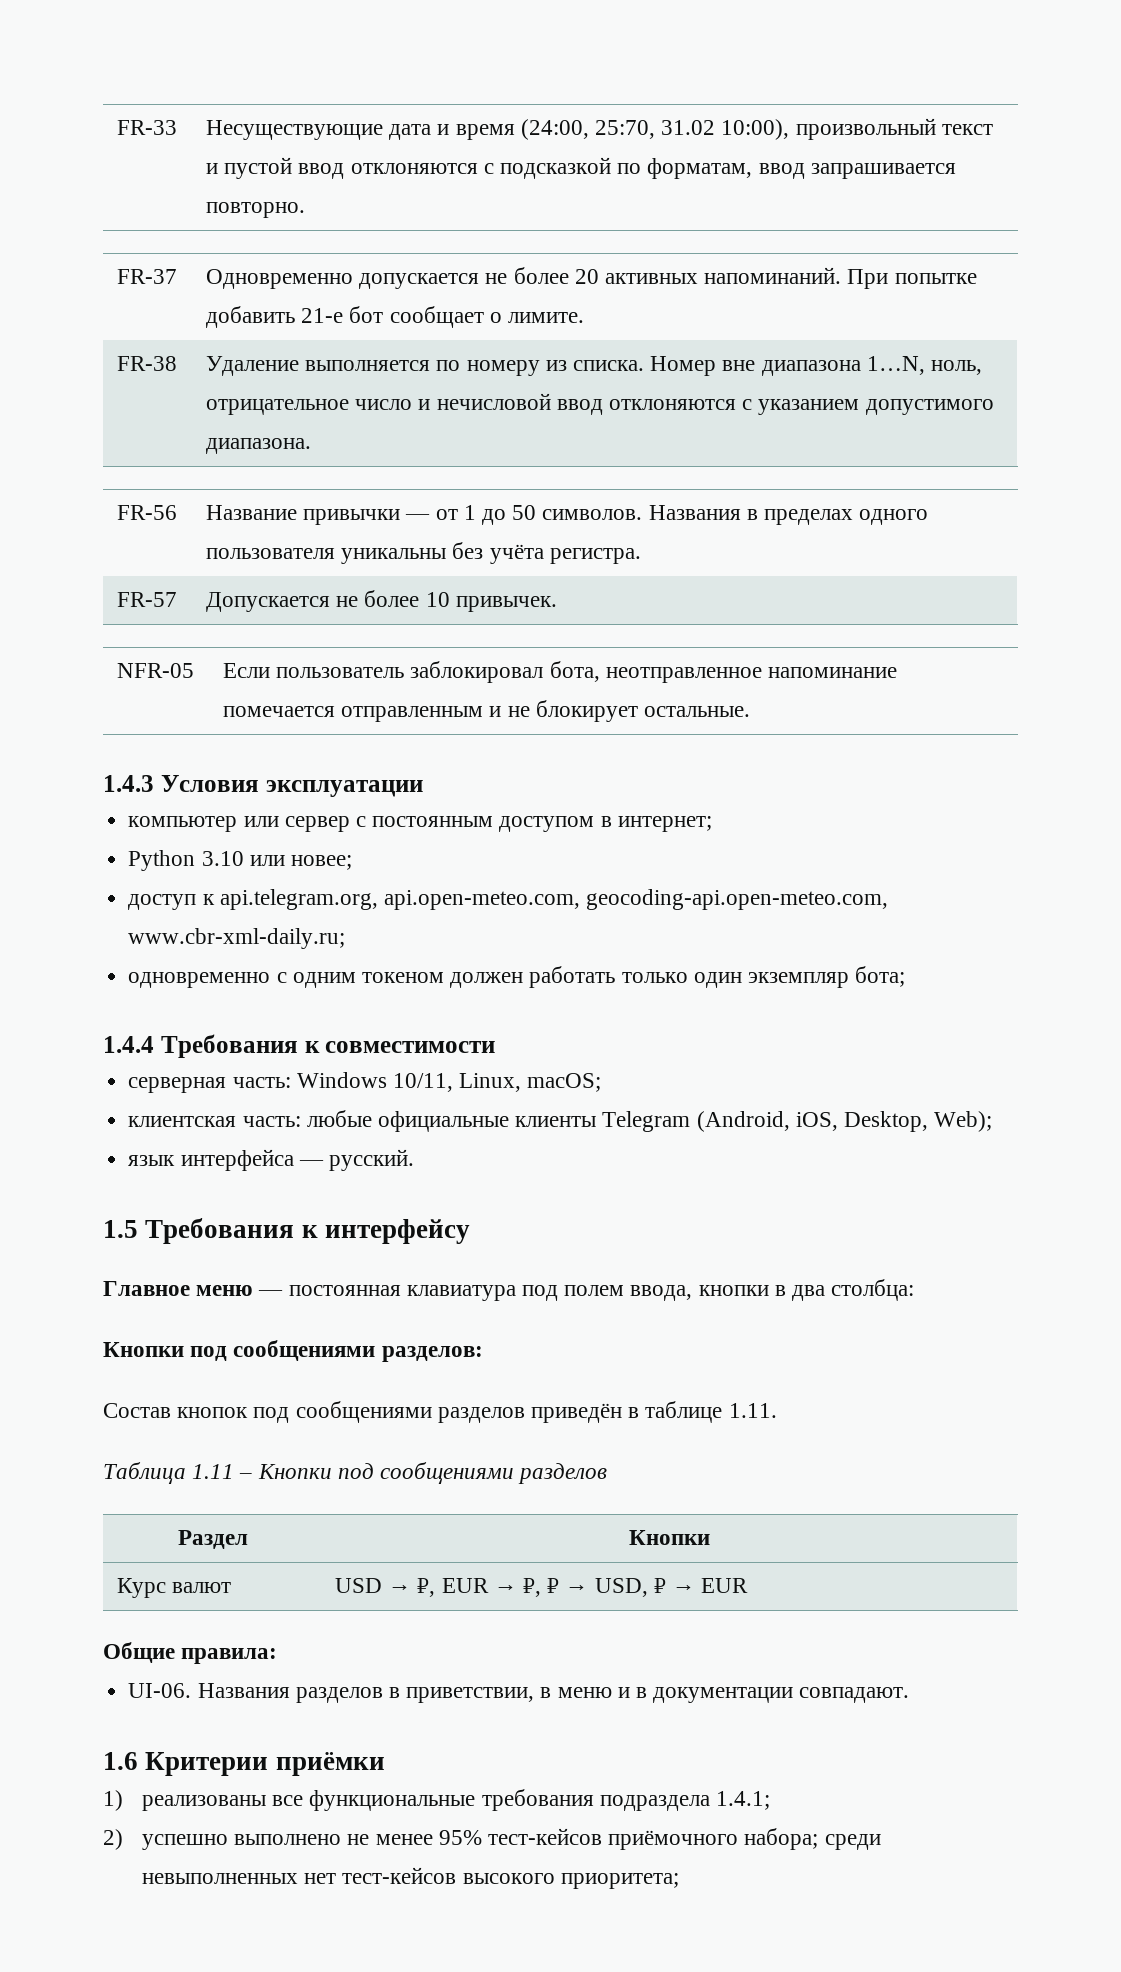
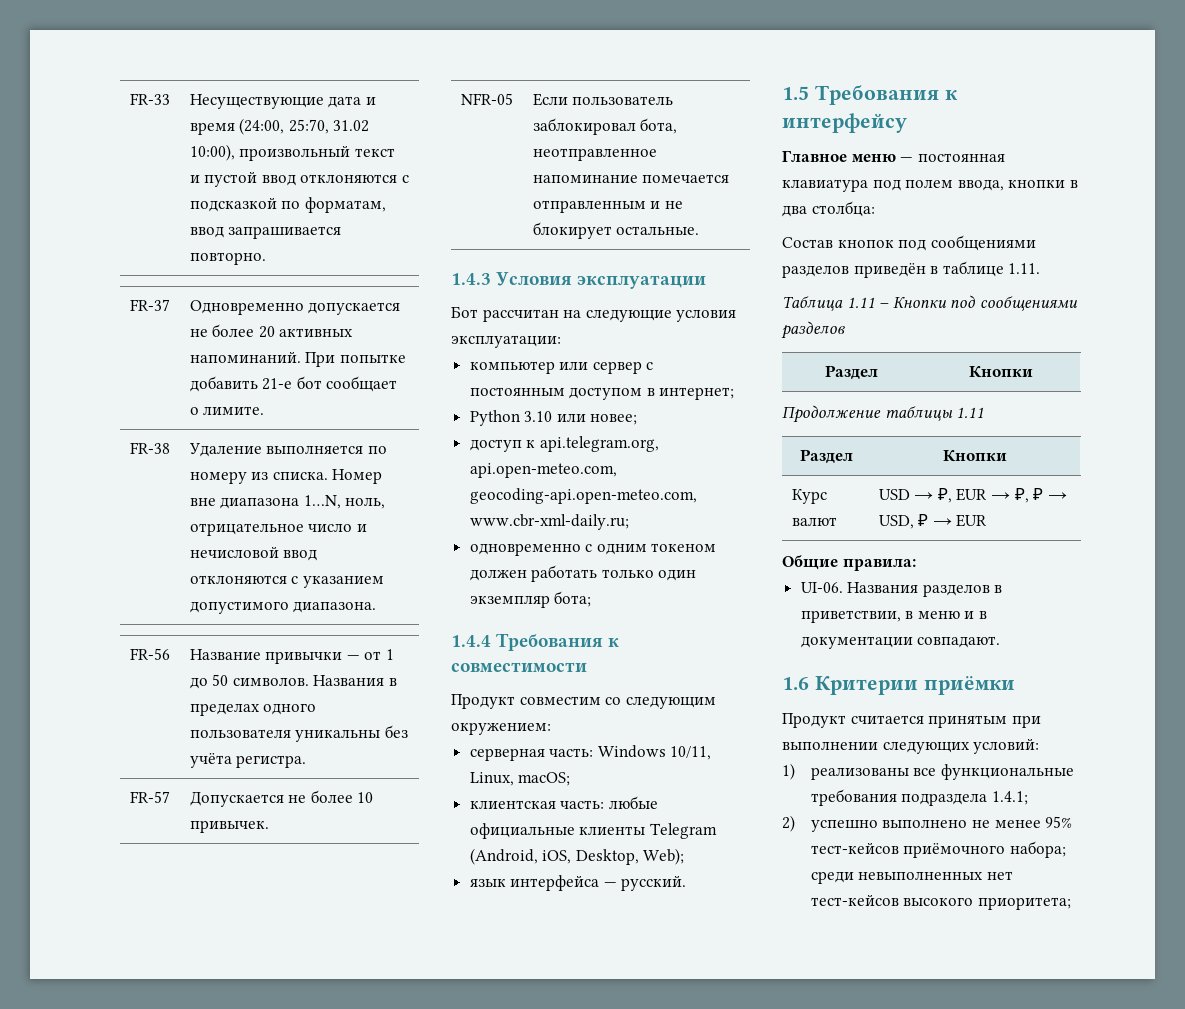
+ Бот рассчитан на следующие условия эксплуатации:
+ Продукт совместим со следующим окружением:
- Кнопки под сообщениями разделов:
+ Продолжение таблицы 1.11
+ Раздел | Кнопки
+ Продукт считается принятым при выполнении следующих условий:

